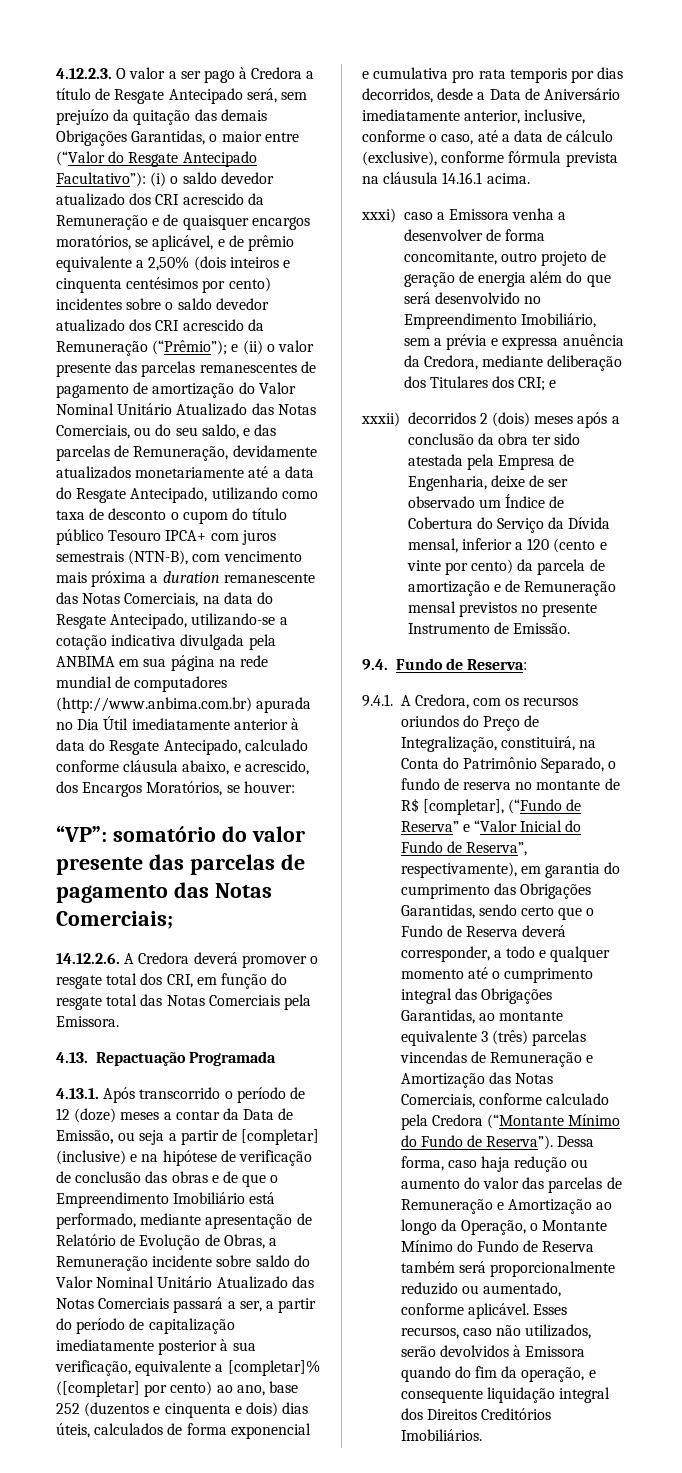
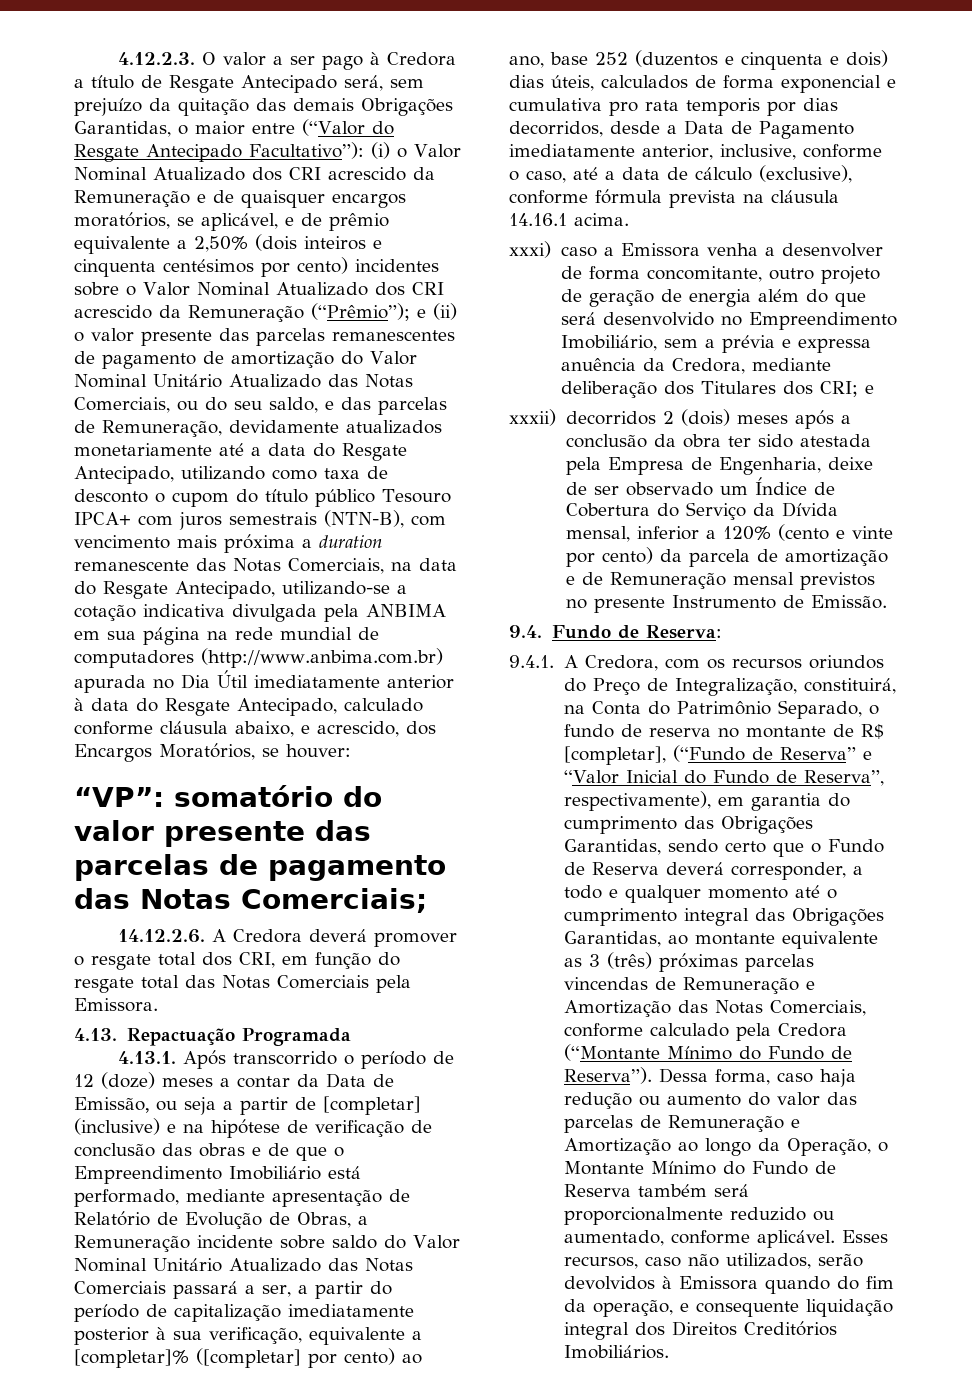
- (i) o saldo devedor atualizado dos CRI acrescido da Remuneração e de quaisquer encargos moratórios, se aplicável, e de prêmio equivalente a 2,50% (dois inteiros e cinquenta centésimos por cento) incidentes sobre o saldo devedor atualizado dos CRI acrescido da Remuneração (“Prêmio”);
+ (i) o Valor Nominal Atualizado dos CRI acrescido da Remuneração e de quaisquer encargos moratórios, se aplicável, e de prêmio equivalente a 2,50% (dois inteiros e cinquenta centésimos por cento) incidentes sobre o Valor Nominal Atualizado dos CRI acrescido da Remuneração (“Prêmio”);
- 4.13.1. Após transcorrido o período de 12 (doze) meses a contar da Data de Emissão, ou seja a partir de [completar] (inclusive) e na hipótese de verificação de conclusão das obras e de que o Empreendimento Imobiliário está performado, mediante apresentação de Relatório de Evolução de Obras, a Remuneração incidente sobre saldo do Valor Nominal Unitário Atualizado das Notas Comerciais passará a ser, a partir do período de capitalização imediatamente posterior à sua verificação, equivalente a [completar]% ([completar] por cento) ao ano, base 252 (duzentos e cinquenta e dois) dias úteis, calculados de forma exponencial e cumulativa pro rata temporis por dias decorridos, desde a Data de Aniversário imediatamente anterior, inclusive, conforme o caso, até a data de cálculo (exclusive), conforme fórmula prevista na cláusula 14.16.1 acima.
+ 4.13.1. Após transcorrido o período de 12 (doze) meses a contar da Data de Emissão, ou seja a partir de [completar] (inclusive) e na hipótese de verificação de conclusão das obras e de que o Empreendimento Imobiliário está performado, mediante apresentação de Relatório de Evolução de Obras, a Remuneração incidente sobre saldo do Valor Nominal Unitário Atualizado das Notas Comerciais passará a ser, a partir do período de capitalização imediatamente posterior à sua verificação, equivalente a [completar]% ([completar] por cento) ao ano, base 252 (duzentos e cinquenta e dois) dias úteis, calculados de forma exponencial e cumulativa pro rata temporis por dias decorridos, desde a Data de Pagamento imediatamente anterior, inclusive, conforme o caso, até a data de cálculo (exclusive), conforme fórmula prevista na cláusula 14.16.1 acima.
- xxxii) decorridos 2 (dois) meses após a conclusão da obra ter sido atestada pela Empresa de Engenharia, deixe de ser observado um Índice de Cobertura do Serviço da Dívida mensal, inferior a 120 (cento e vinte por cento) da parcela de amortização e de Remuneração mensal previstos no presente Instrumento de Emissão.
+ xxxii) decorridos 2 (dois) meses após a conclusão da obra ter sido atestada pela Empresa de Engenharia, deixe de ser observado um Índice de Cobertura do Serviço da Dívida mensal, inferior a 120% (cento e vinte por cento) da parcela de amortização e de Remuneração mensal previstos no presente Instrumento de Emissão.
- 9.4.1. A Credora, com os recursos oriundos do Preço de Integralização, constituirá, na Conta do Patrimônio Separado, o fundo de reserva no montante de R$ [completar], (“Fundo de Reserva” e “Valor Inicial do Fundo de Reserva”, respectivamente), em garantia do cumprimento das Obrigações Garantidas, sendo certo que o Fundo de Reserva deverá corresponder, a todo e qualquer momento até o cumprimento integral das Obrigações Garantidas, ao montante equivalente 3 (três) parcelas vincendas de Remuneração e Amortização das Notas Comerciais, conforme calculado pela Credora (“Montante Mínimo do Fundo de Reserva”).
+ 9.4.1. A Credora, com os recursos oriundos do Preço de Integralização, constituirá, na Conta do Patrimônio Separado, o fundo de reserva no montante de R$ [completar], (“Fundo de Reserva” e “Valor Inicial do Fundo de Reserva”, respectivamente), em garantia do cumprimento das Obrigações Garantidas, sendo certo que o Fundo de Reserva deverá corresponder, a todo e qualquer momento até o cumprimento integral das Obrigações Garantidas, ao montante equivalente as 3 (três) próximas parcelas vincendas de Remuneração e Amortização das Notas Comerciais, conforme calculado pela Credora (“Montante Mínimo do Fundo de Reserva”).

